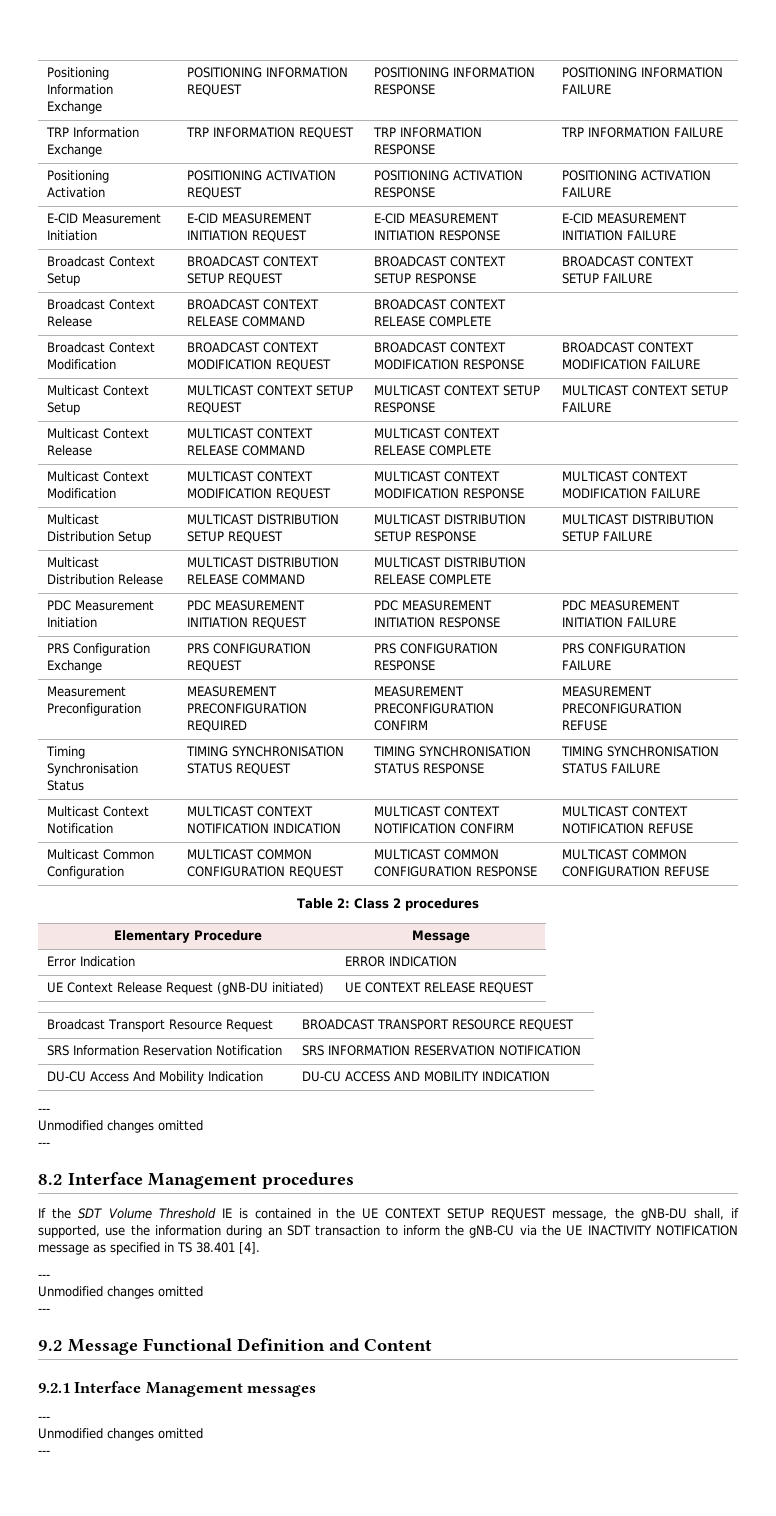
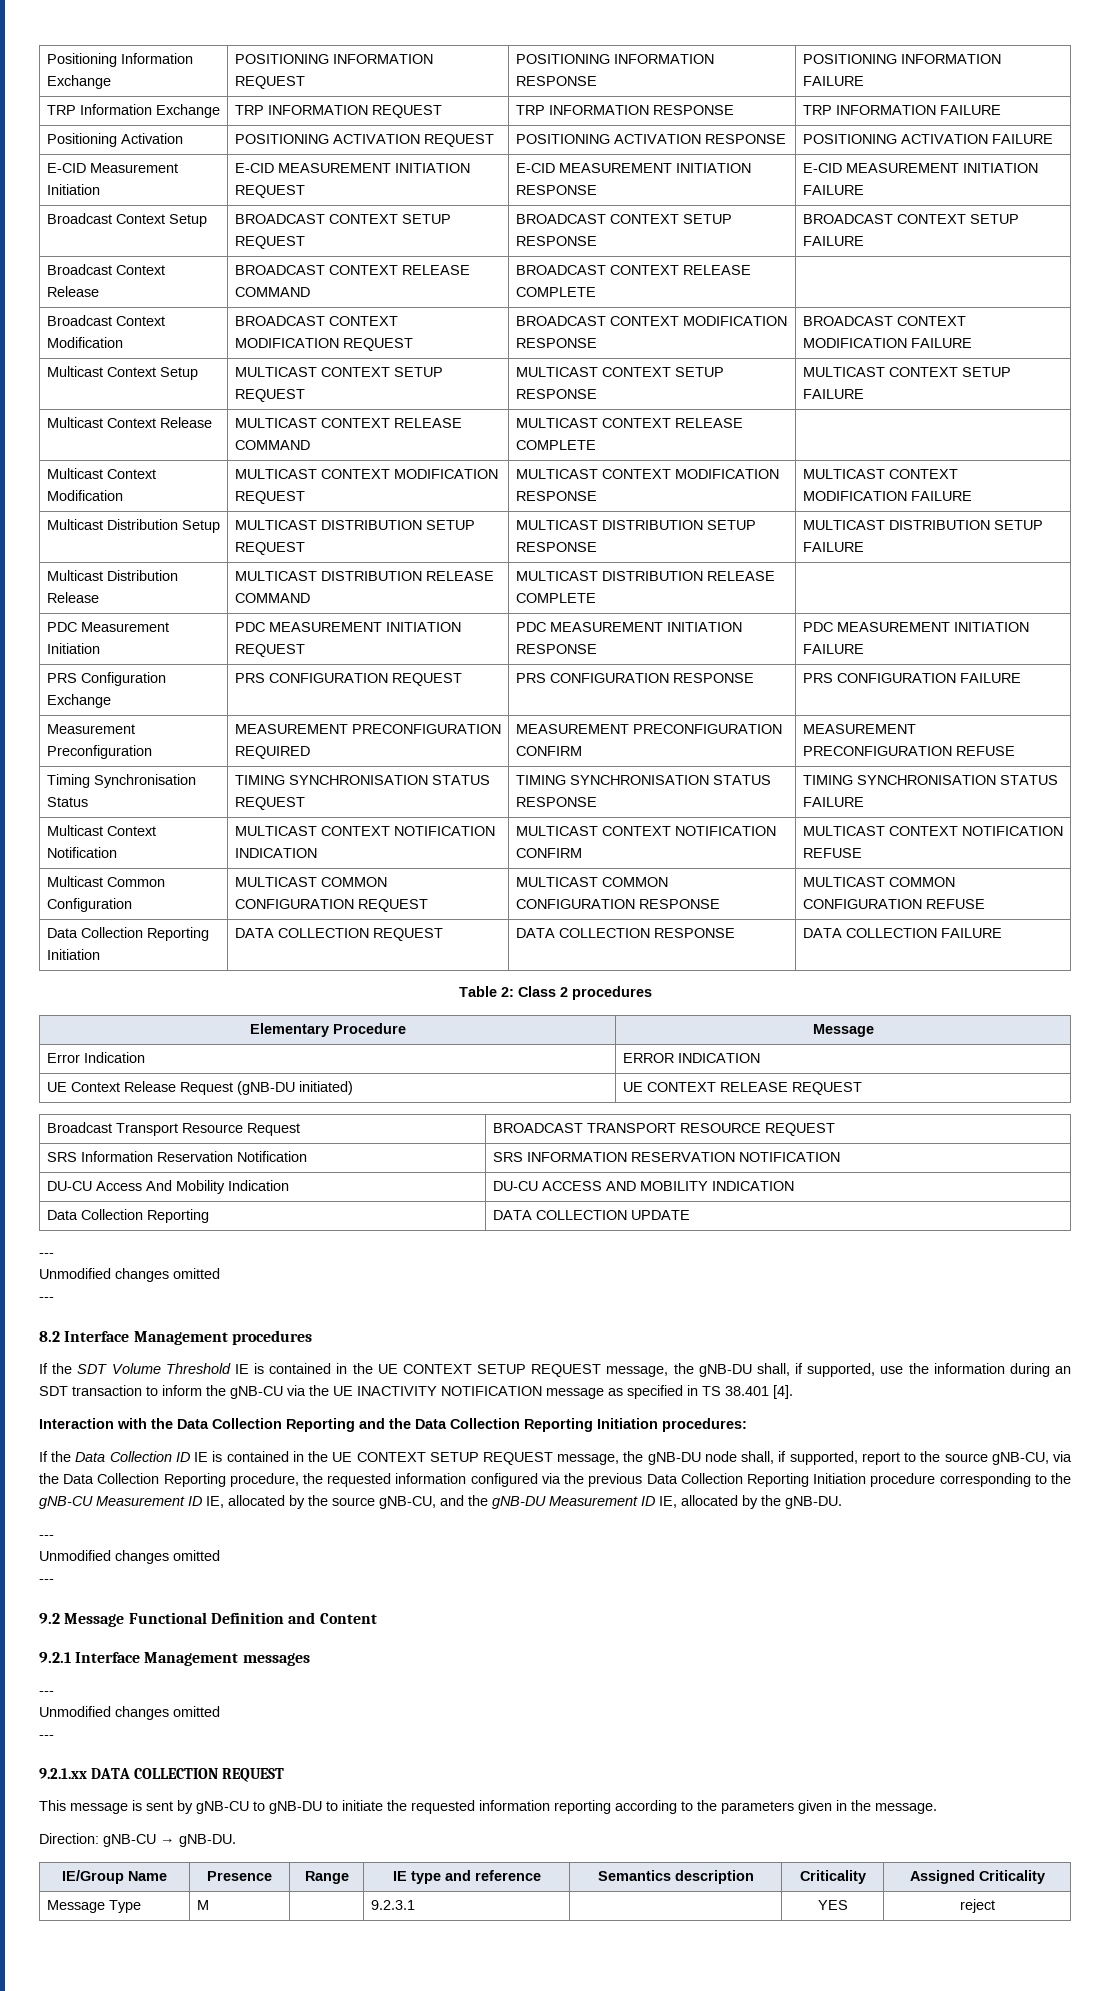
+ Data Collection Reporting Initiation | DATA COLLECTION REQUEST | DATA COLLECTION RESPONSE | DATA COLLECTION FAILURE
+ Data Collection Reporting | DATA COLLECTION UPDATE
+ Interaction with the Data Collection Reporting and the Data Collection Reporting Initiation procedures:
+ If the Data Collection ID IE is contained in the UE CONTEXT SETUP REQUEST message, the gNB-DU node shall, if supported, report to the source gNB-CU, via the Data Collection Reporting procedure, the requested information configured via the previous Data Collection Reporting Initiation procedure corresponding to the gNB-CU Measurement ID IE, allocated by the source gNB-CU, and the gNB-DU Measurement ID IE, allocated by the gNB-DU.
+ 9.2.1.xx DATA COLLECTION REQUEST
+ This message is sent by gNB-CU to gNB-DU to initiate the requested information reporting according to the parameters given in the message.
+ Direction: gNB-CU → gNB-DU.
+ IE/Group Name | Presence | Range | IE type and reference | Semantics description | Criticality | Assigned Criticality
+ Message Type | M | | 9.2.3.1 | | YES | reject

